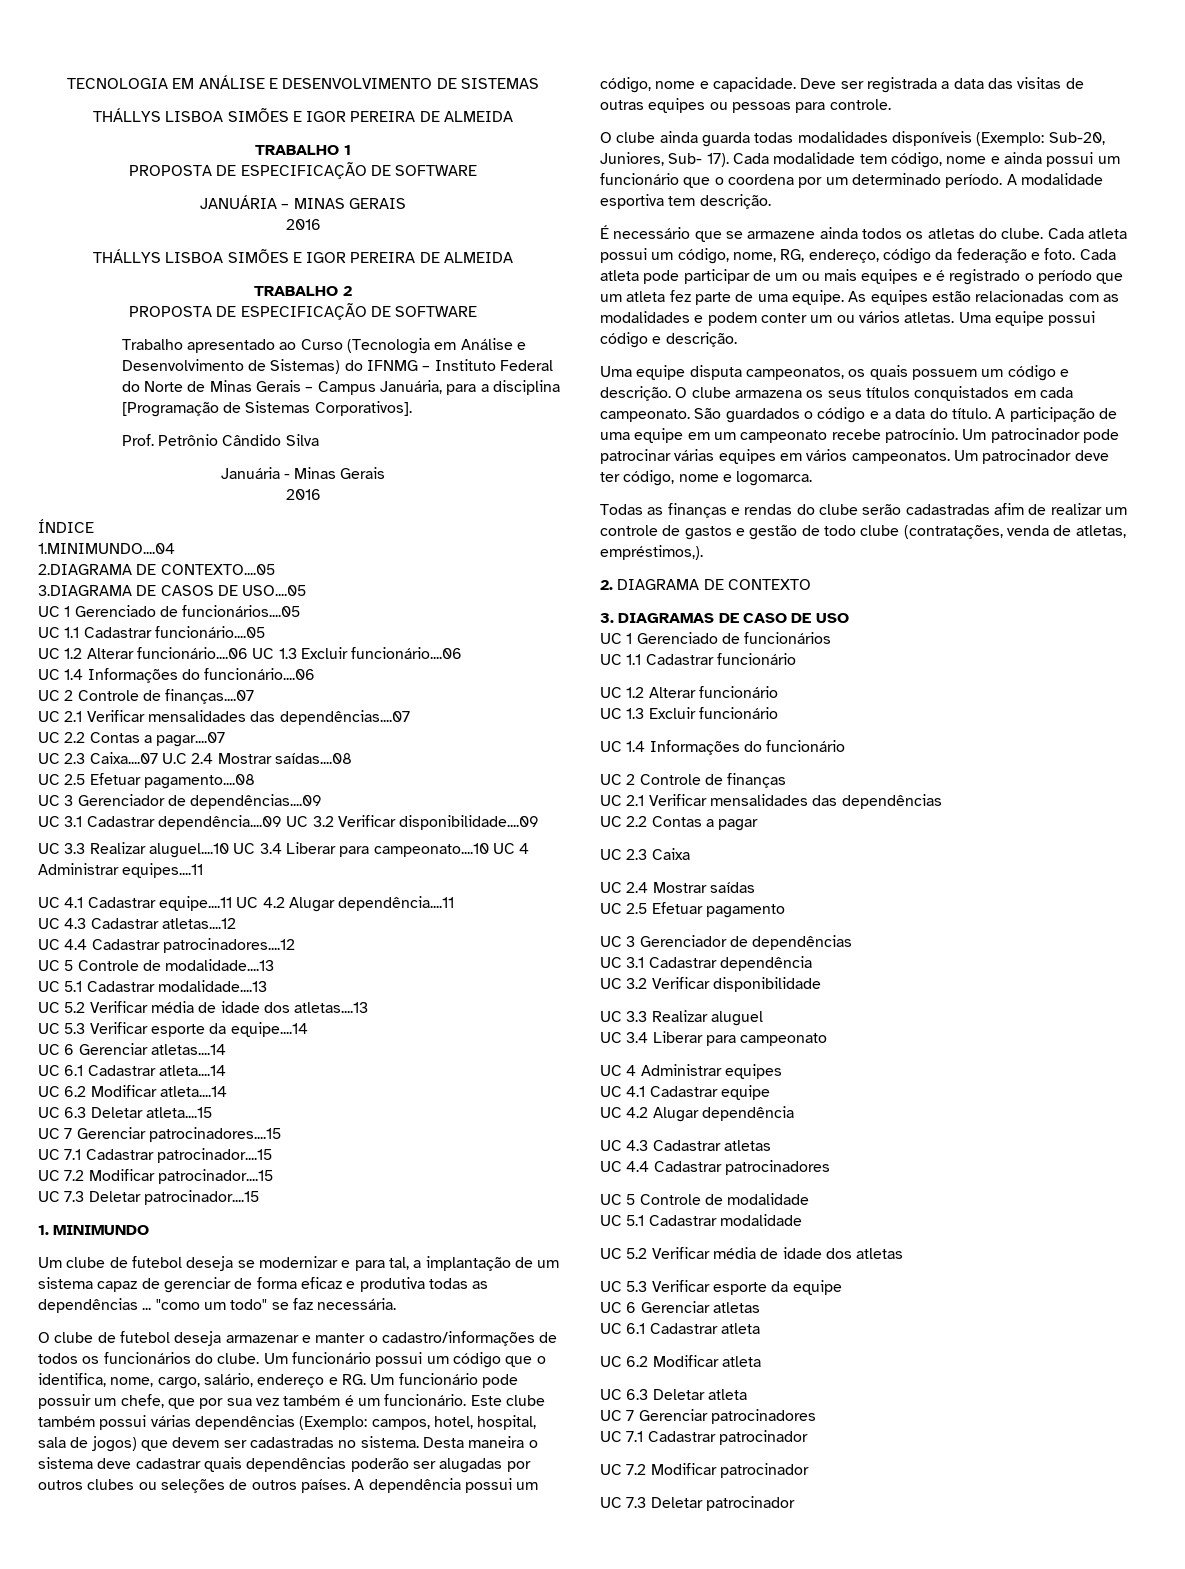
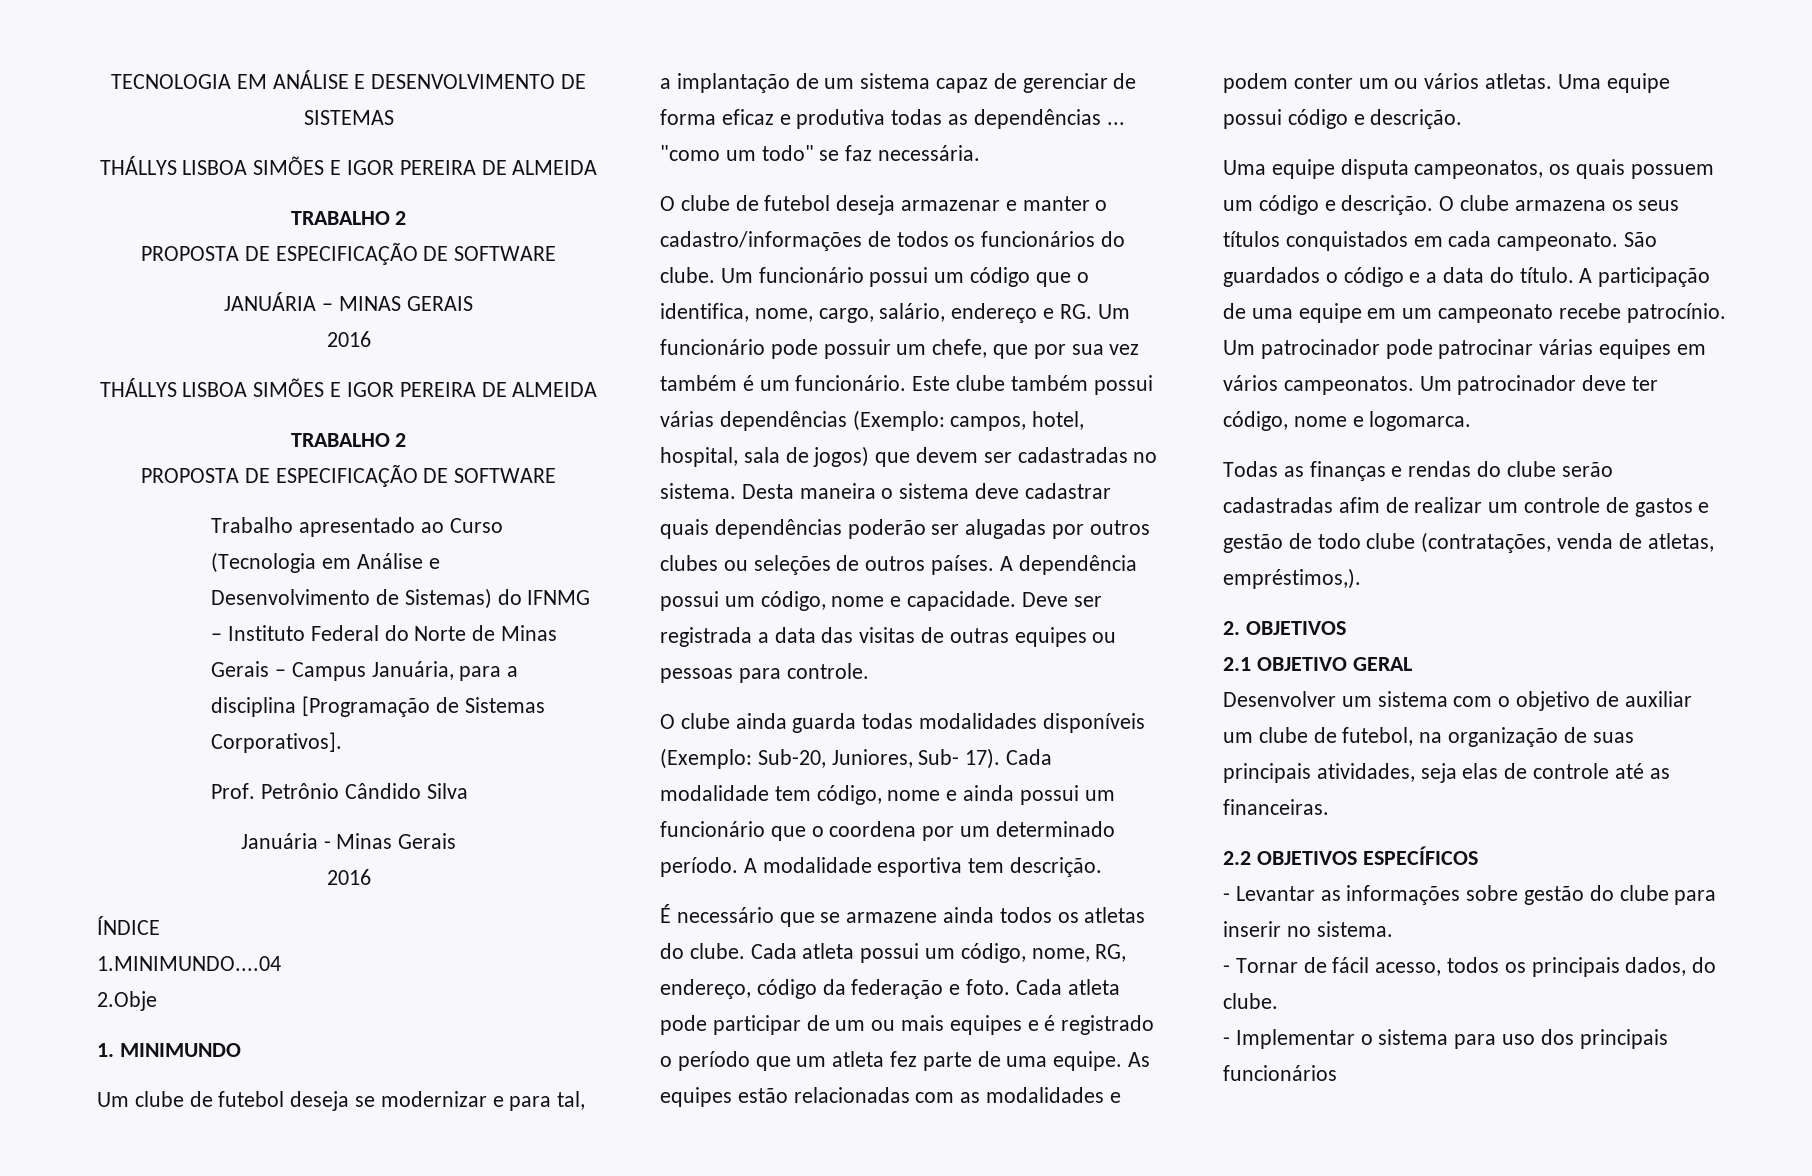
  TECNOLOGIA EM ANÁLISE E DESENVOLVIMENTO DE SISTEMAS
  THÁLLYS LISBOA SIMÕES E IGOR PEREIRA DE ALMEIDA
- TRABALHO 1
+ TRABALHO 2
- 2.DIAGRAMA DE CONTEXTO....05
- 3.DIAGRAMA DE CASOS DE USO....05
- UC 1 Gerenciado de funcionários....05
- UC 1.1 Cadastrar funcionário....05
- UC 1.2 Alterar funcionário....06 UC 1.3 Excluir funcionário....06
- UC 1.4 Informações do funcionário....06
- UC 2 Controle de finanças....07
- UC 2.1 Verificar mensalidades das dependências....07
- UC 2.2 Contas a pagar....07
- UC 2.3 Caixa....07 U.C 2.4 Mostrar saídas....08
- UC 2.5 Efetuar pagamento....08
- UC 3 Gerenciador de dependências....09
- UC 3.1 Cadastrar dependência....09 UC 3.2 Verificar disponibilidade....09
- UC 3.3 Realizar aluguel....10 UC 3.4 Liberar para campeonato....10 UC 4 Administrar equipes....11
- UC 4.1 Cadastrar equipe....11 UC 4.2 Alugar dependência....11
- UC 4.3 Cadastrar atletas....12
- UC 4.4 Cadastrar patrocinadores....12
- UC 5 Controle de modalidade....13
- UC 5.1 Cadastrar modalidade....13
- UC 5.2 Verificar média de idade dos atletas....13
- UC 5.3 Verificar esporte da equipe....14
- UC 6 Gerenciar atletas....14
- UC 6.1 Cadastrar atleta....14
- UC 6.2 Modificar atleta....14
- UC 6.3 Deletar atleta....15
- UC 7 Gerenciar patrocinadores....15
- UC 7.1 Cadastrar patrocinador....15
- UC 7.2 Modificar patrocinador....15
- UC 7.3 Deletar patrocinador....15
+ 2.Obje
- 2. DIAGRAMA DE CONTEXTO
- 3. DIAGRAMAS DE CASO DE USO
- UC 1 Gerenciado de funcionários
- UC 1.1 Cadastrar funcionário
- UC 1.2 Alterar funcionário
- UC 1.3 Excluir funcionário
- UC 1.4 Informações do funcionário
- UC 2 Controle de finanças
- UC 2.1 Verificar mensalidades das dependências
- UC 2.2 Contas a pagar
- UC 2.3 Caixa
- UC 2.4 Mostrar saídas
- UC 2.5 Efetuar pagamento
- UC 3 Gerenciador de dependências
- UC 3.1 Cadastrar dependência
- UC 3.2 Verificar disponibilidade
- UC 3.3 Realizar aluguel
- UC 3.4 Liberar para campeonato
- UC 4 Administrar equipes
- UC 4.1 Cadastrar equipe
- UC 4.2 Alugar dependência
- UC 4.3 Cadastrar atletas
- UC 4.4 Cadastrar patrocinadores
- UC 5 Controle de modalidade
- UC 5.1 Cadastrar modalidade
- UC 5.2 Verificar média de idade dos atletas
- UC 5.3 Verificar esporte da equipe
- UC 6 Gerenciar atletas
- UC 6.1 Cadastrar atleta
- UC 6.2 Modificar atleta
- UC 6.3 Deletar atleta
- UC 7 Gerenciar patrocinadores
- UC 7.1 Cadastrar patrocinador
- UC 7.2 Modificar patrocinador
- UC 7.3 Deletar patrocinador
+ 2. OBJETIVOS
+ 2.1 OBJETIVO GERAL
+ Desenvolver um sistema com o objetivo de auxiliar um clube de futebol, na organização de suas principais atividades, seja elas de controle até as financeiras.
+ 2.2 OBJETIVOS ESPECÍFICOS
+ - Levantar as informações sobre gestão do clube para inserir no sistema.
+ - Tornar de fácil acesso, todos os principais dados, do clube.
+ - Implementar o sistema para uso dos principais funcionários

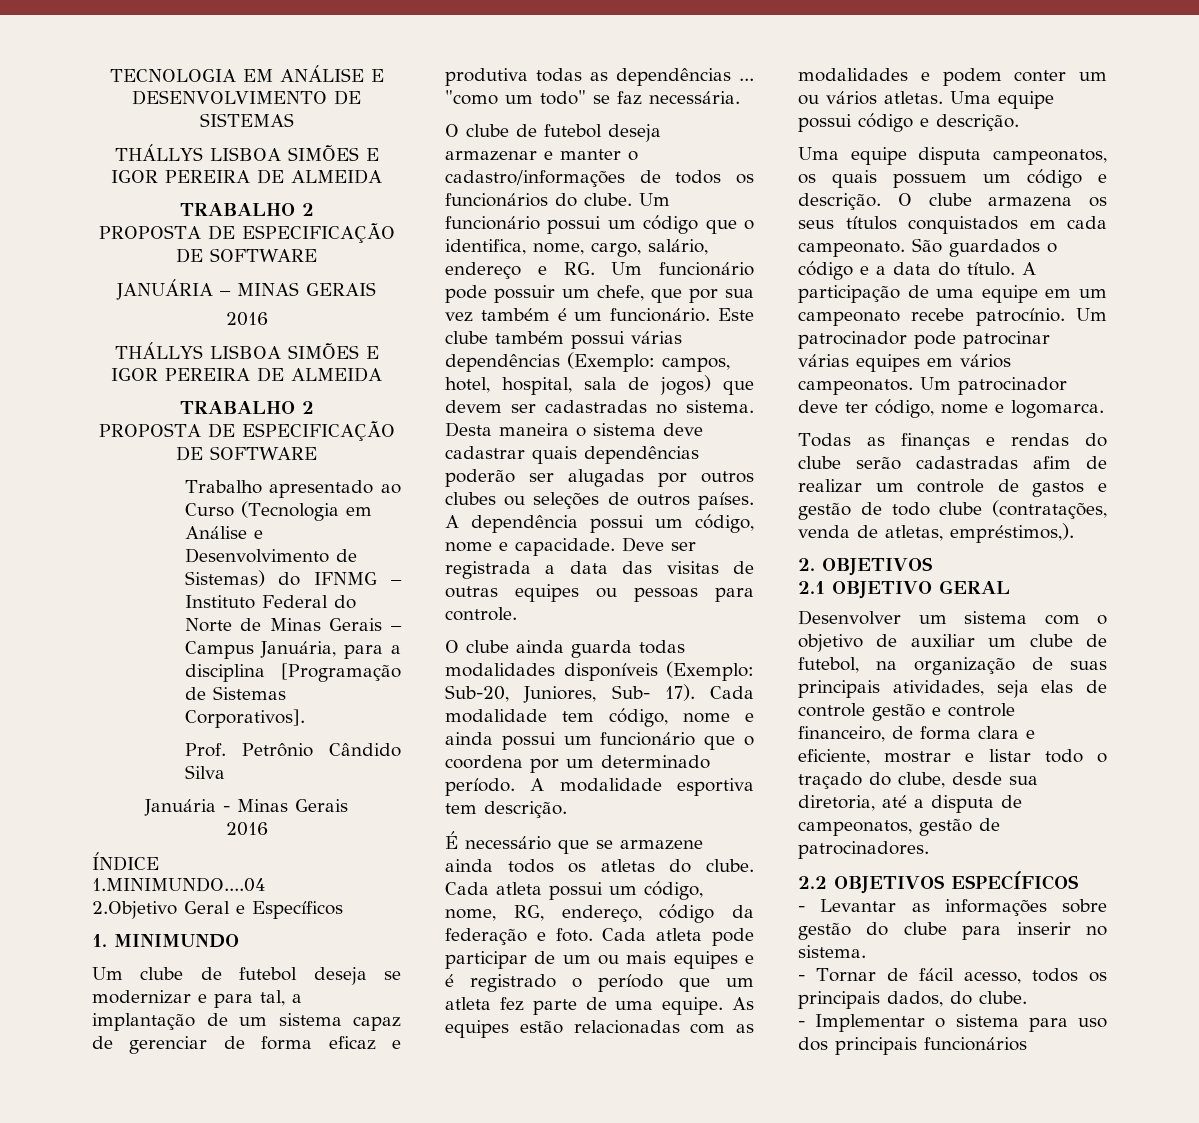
- 2.Obje
+ 2.Objetivo Geral e Específicos
- Desenvolver um sistema com o objetivo de auxiliar um clube de futebol, na organização de suas principais atividades, seja elas de controle até as financeiras.
+ Desenvolver um sistema com o objetivo de auxiliar um clube de futebol, na organização de suas principais atividades, seja elas de controle gestão e controle financeiro, de forma clara e eficiente, mostrar e listar todo o traçado do clube, desde sua diretoria, até a disputa de campeonatos, gestão de patrocinadores.

